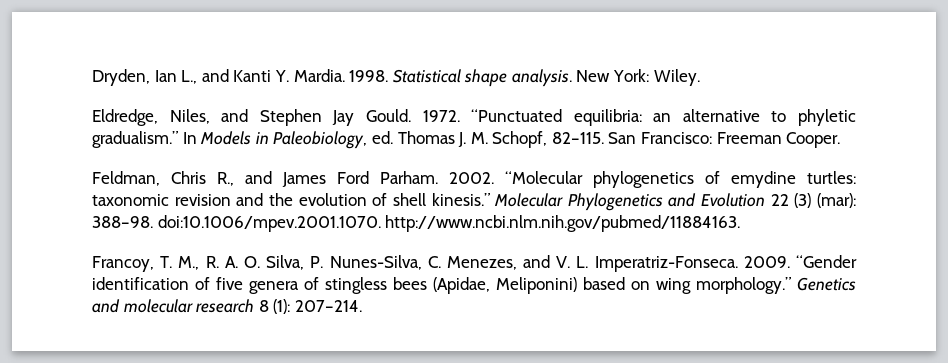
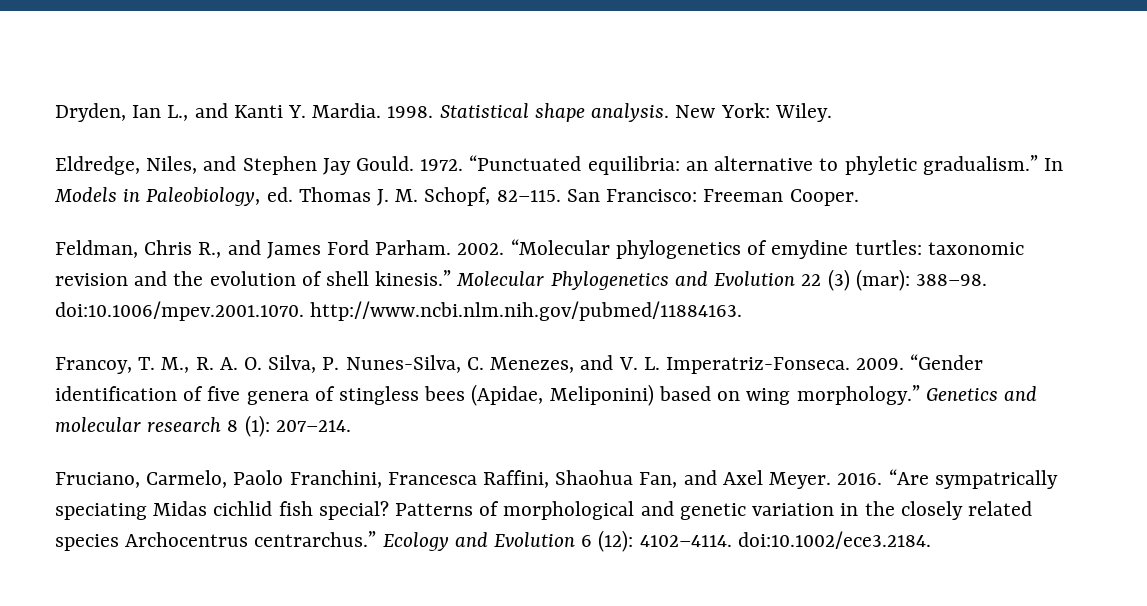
+ Fruciano, Carmelo, Paolo Franchini, Francesca Raffini, Shaohua Fan, and Axel Meyer. 2016. “Are sympatrically speciating Midas cichlid fish special? Patterns of morphological and genetic variation in the closely related species Archocentrus centrarchus.” Ecology and Evolution 6 (12): 4102–4114. doi:10.1002/ece3.2184.

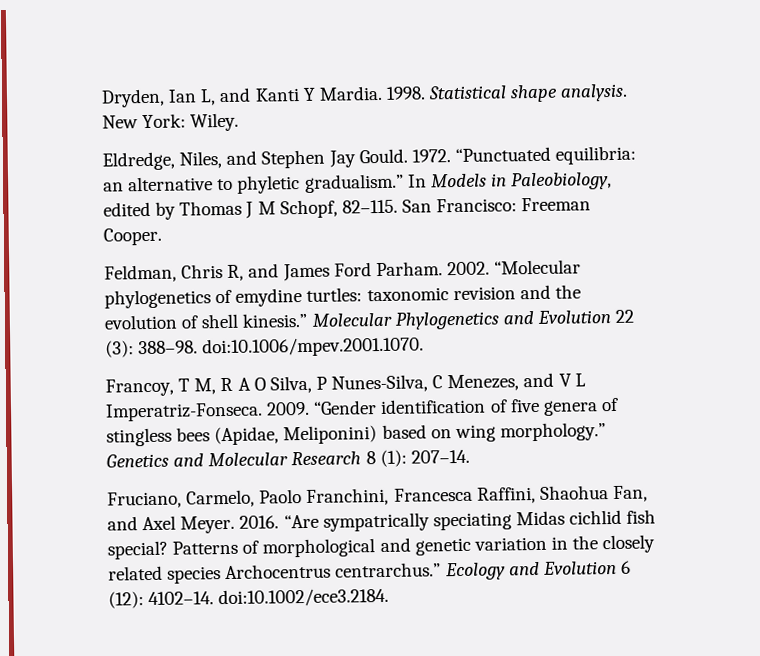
- Dryden, Ian L., and Kanti Y. Mardia.
+ Dryden, Ian L, and Kanti Y Mardia.
- In Models in Paleobiology, ed. Thomas J. M. Schopf, 82–115.
+ In Models in Paleobiology, edited by Thomas J M Schopf, 82–115.
- Feldman, Chris R., and James Ford Parham.
+ Feldman, Chris R, and James Ford Parham.
- Molecular Phylogenetics and Evolution 22 (3) (mar): 388–98. doi:10.1006/mpev.2001.1070. http://www.ncbi.nlm.nih.gov/pubmed/11884163.
+ Molecular Phylogenetics and Evolution 22 (3): 388–98. doi:10.1006/mpev.2001.1070.
- Francoy, T. M., R. A. O. Silva, P. Nunes-Silva, C. Menezes, and V. L. Imperatriz-Fonseca.
+ Francoy, T M, R A O Silva, P Nunes-Silva, C Menezes, and V L Imperatriz-Fonseca.
- Genetics and molecular research 8 (1): 207–214.
+ Genetics and Molecular Research 8 (1): 207–14.
- Ecology and Evolution 6 (12): 4102–4114. doi:10.1002/ece3.2184.
+ Ecology and Evolution 6 (12): 4102–14. doi:10.1002/ece3.2184.

